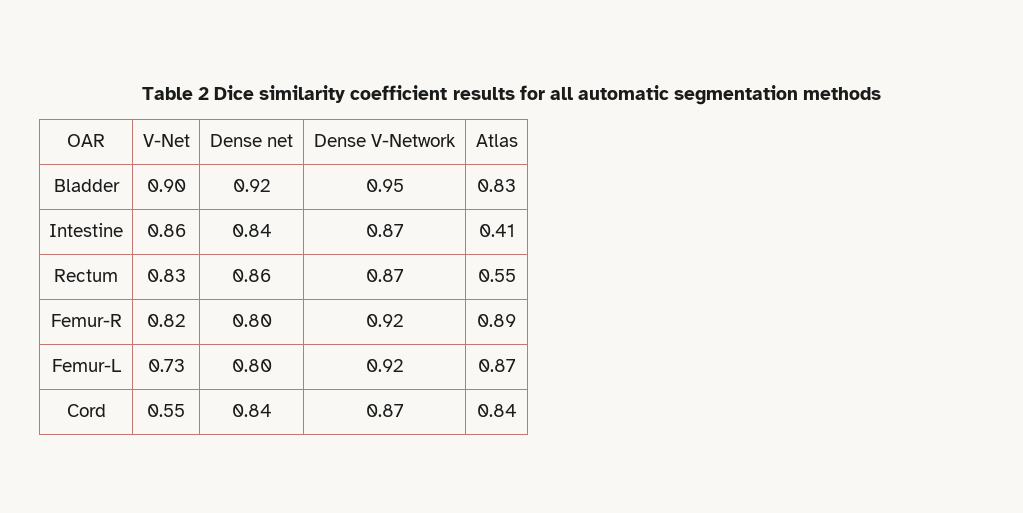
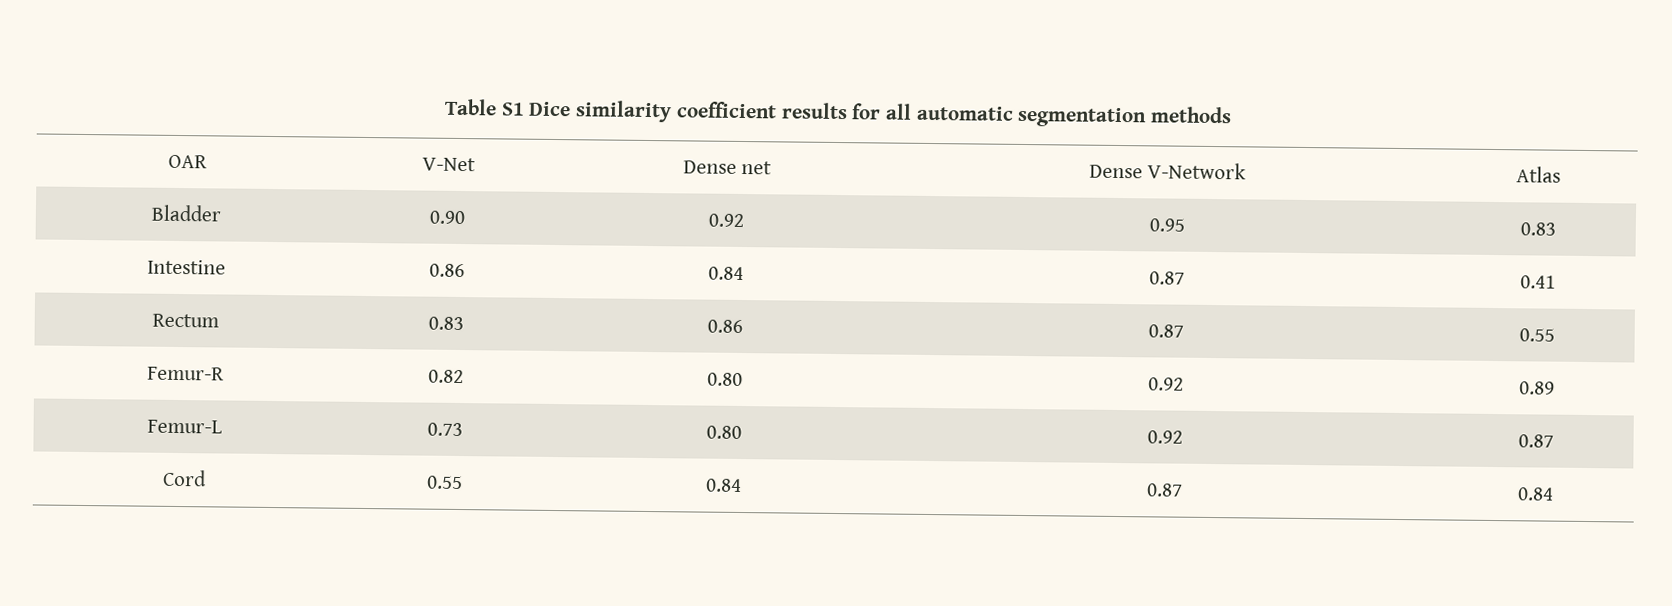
- Table 2 Dice similarity coefficient results for all automatic segmentation methods
+ Table S1 Dice similarity coefficient results for all automatic segmentation methods

